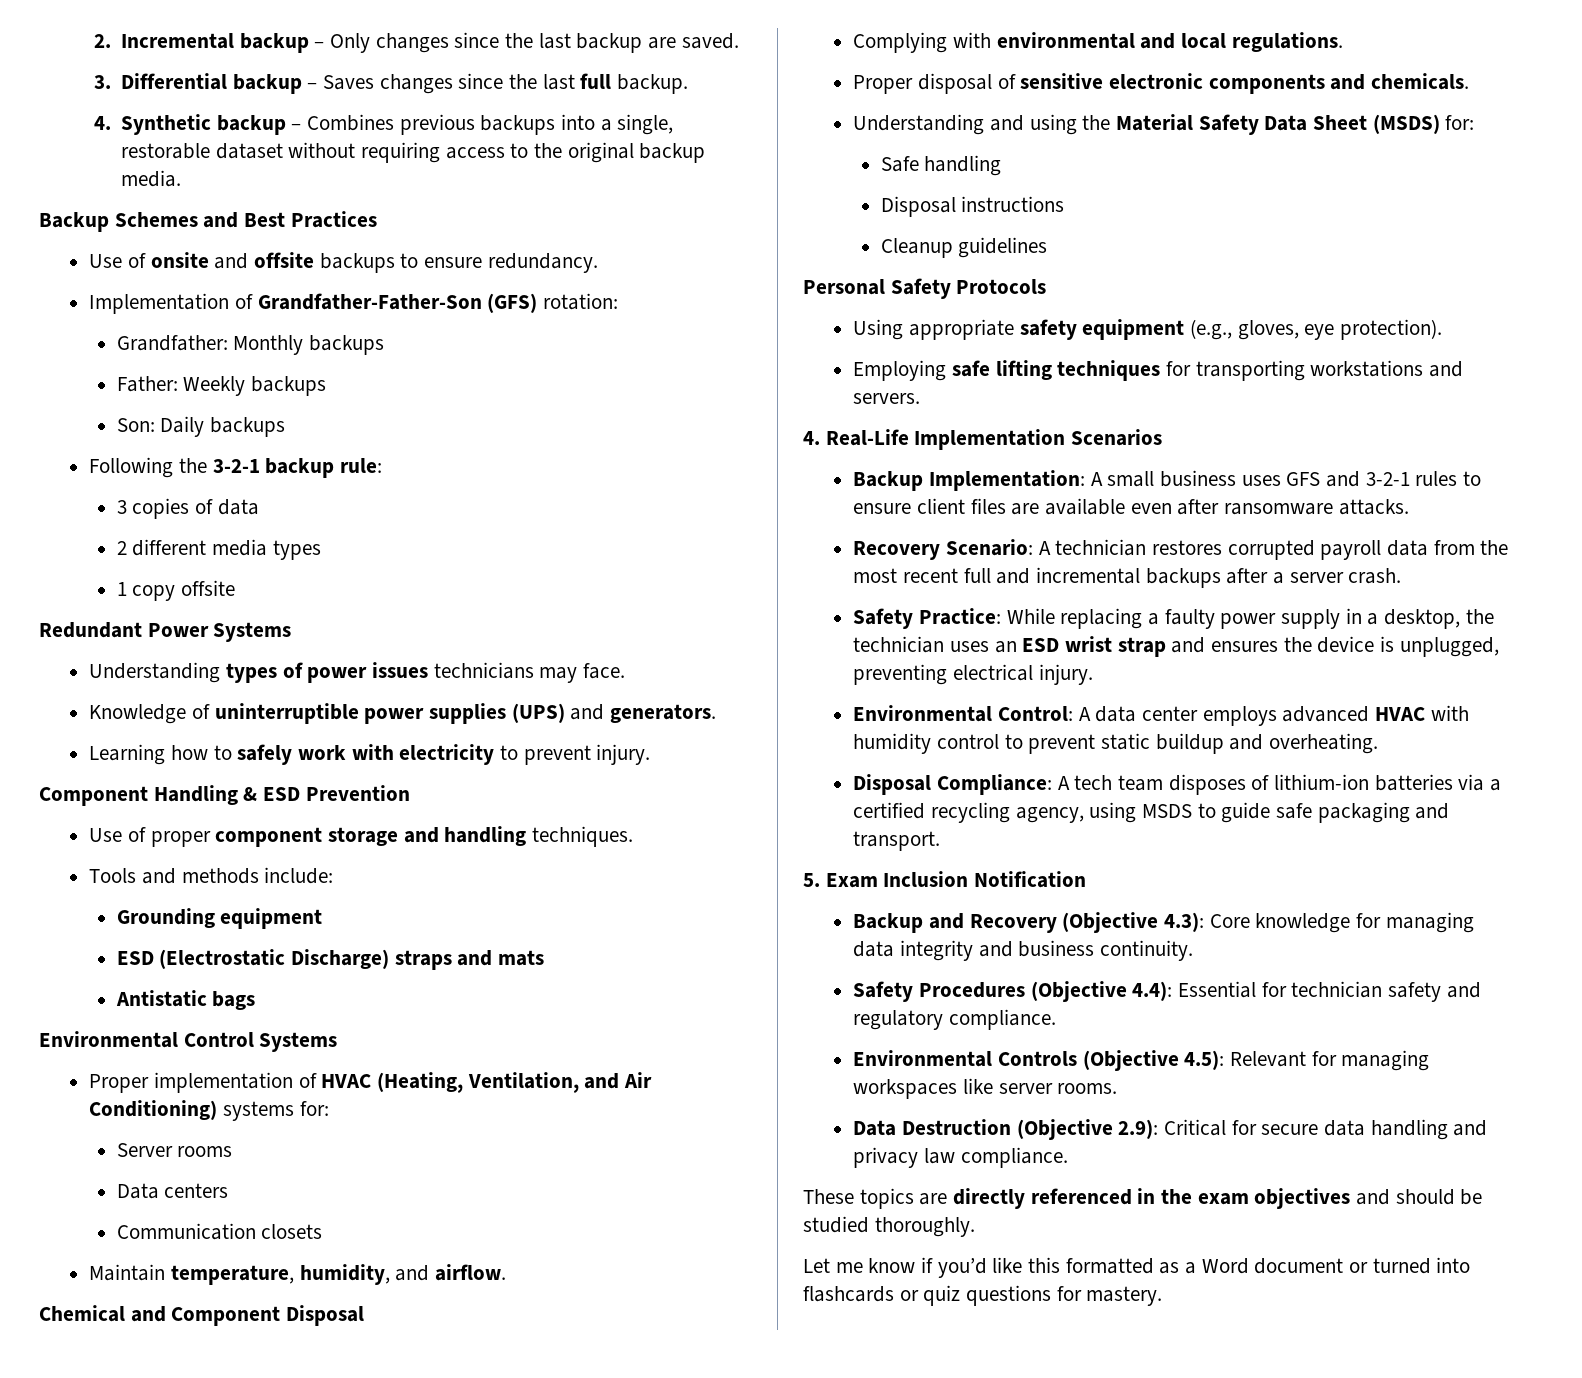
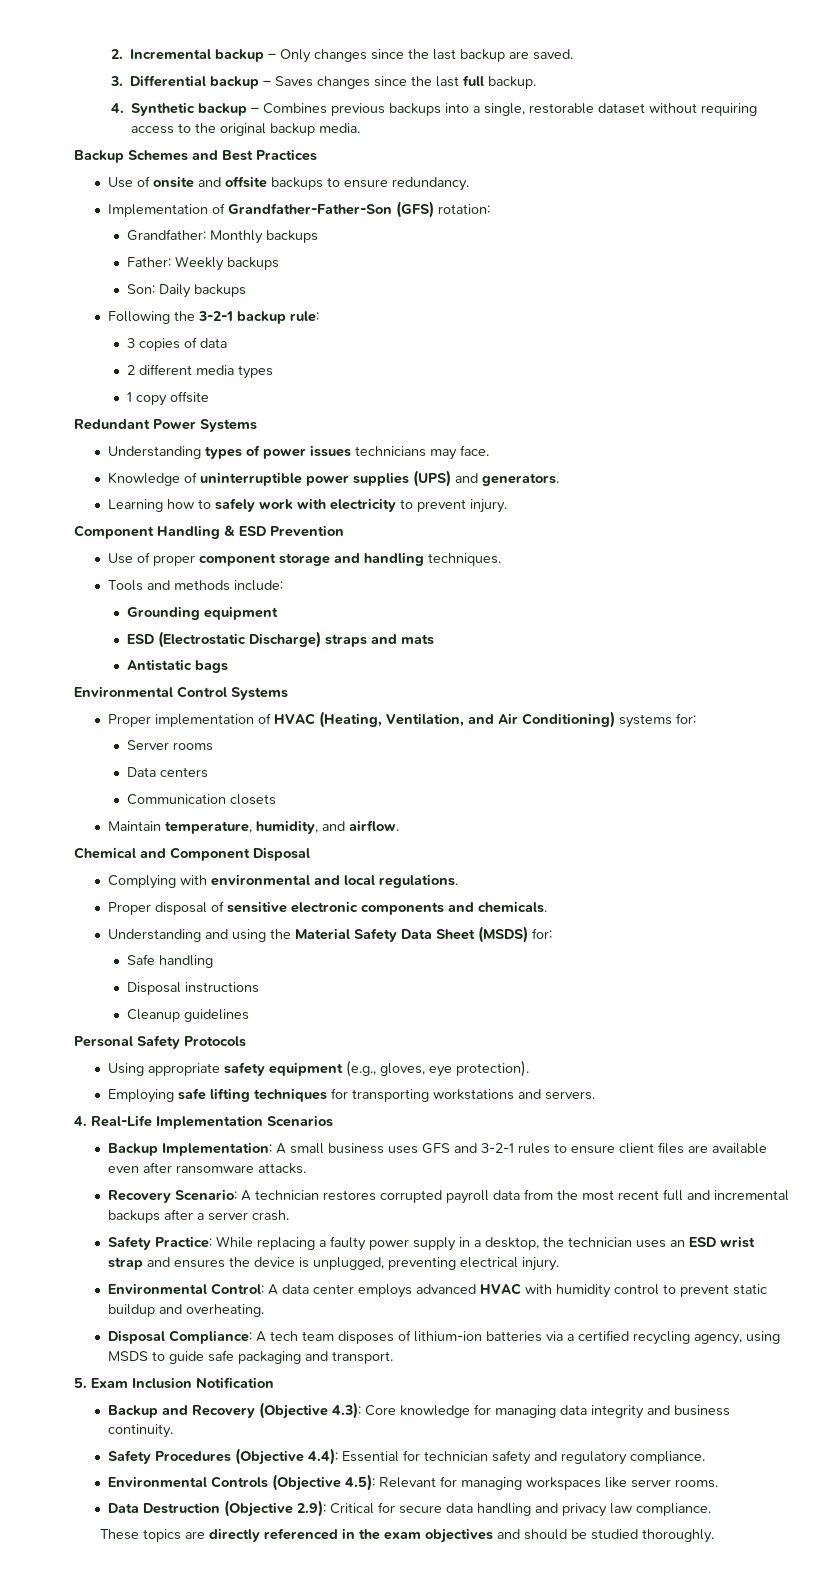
- Let me know if you’d like this formatted as a Word document or turned into flashcards or quiz questions for mastery.

